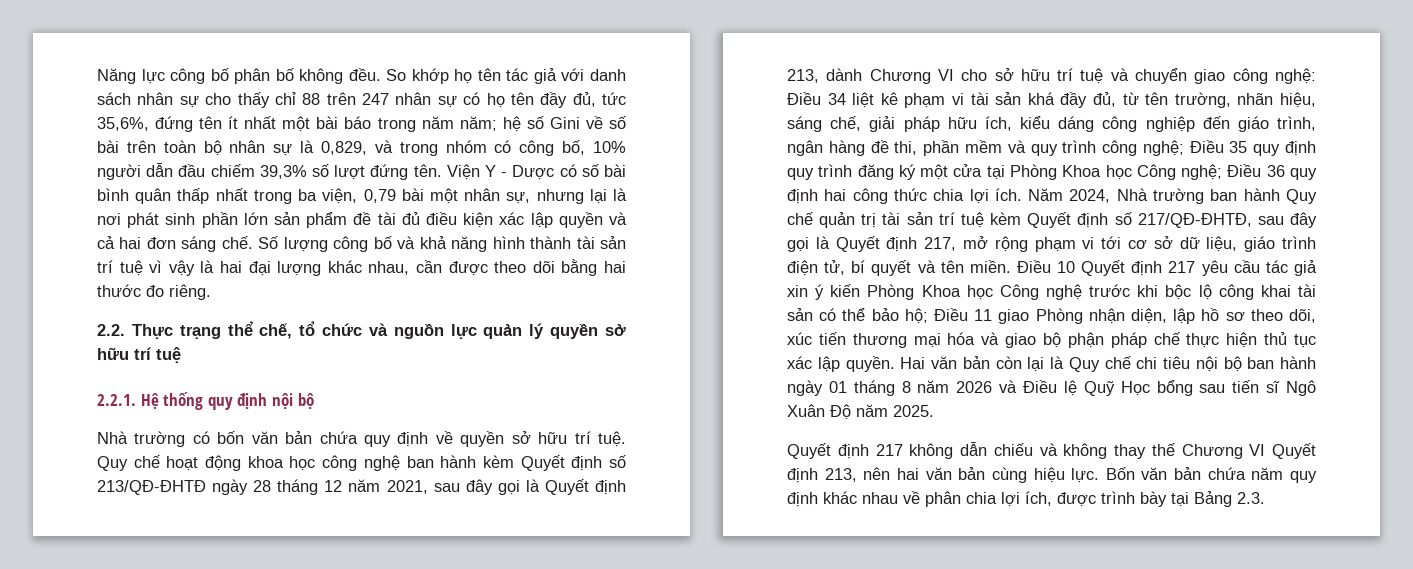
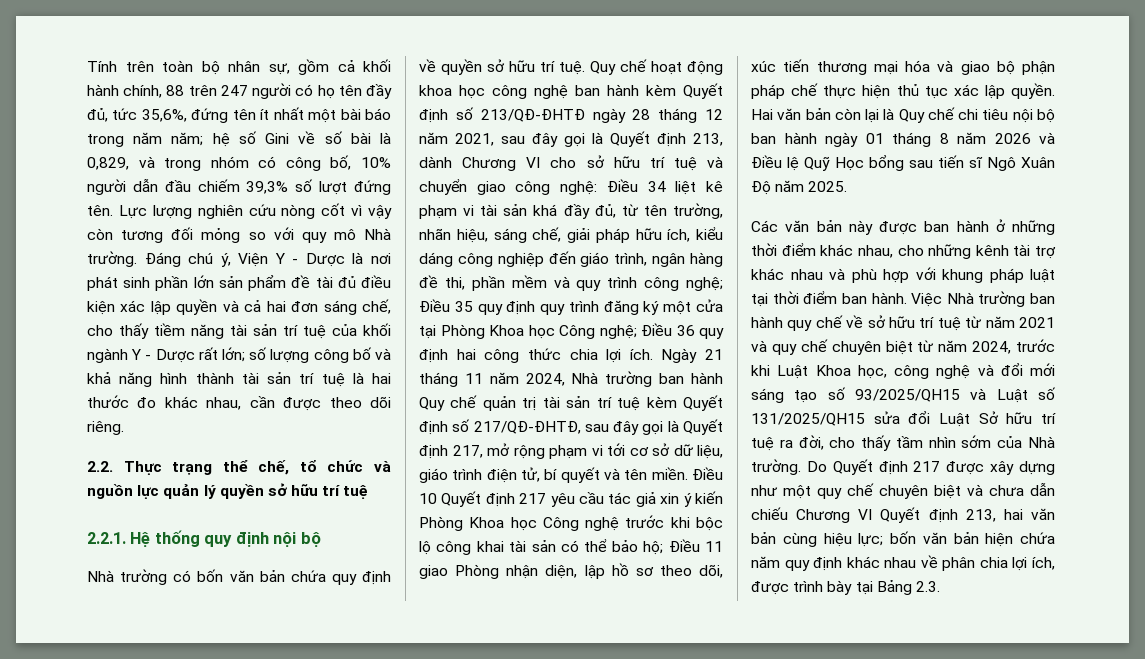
- Năng lực công bố phân bố không đều. So khớp họ tên tác giả với danh sách nhân sự cho thấy chỉ 88 trên 247 nhân sự có họ tên đầy đủ, tức 35,6%, đứng tên ít nhất một bài báo trong năm năm; hệ số Gini về số bài trên toàn bộ nhân sự là 0,829, và trong nhóm có công bố, 10% người dẫn đầu chiếm 39,3% số lượt đứng tên.
+ Tính trên toàn bộ nhân sự, gồm cả khối hành chính, 88 trên 247 người có họ tên đầy đủ, tức 35,6%, đứng tên ít nhất một bài báo trong năm năm; hệ số Gini về số bài là 0,829, và trong nhóm có công bố, 10% người dẫn đầu chiếm 39,3% số lượt đứng tên.
- Viện Y - Dược có số bài bình quân thấp nhất trong ba viện, 0,79 bài một nhân sự, nhưng lại là nơi phát sinh phần lớn sản phẩm đề tài đủ điều kiện xác lập quyền và cả hai đơn sáng chế. Số lượng công bố và khả năng hình thành tài sản trí tuệ vì vậy là hai đại lượng khác nhau, cần được theo dõi bằng hai thước đo riêng.
+ Lực lượng nghiên cứu nòng cốt vì vậy còn tương đối mỏng so với quy mô Nhà trường. Đáng chú ý, Viện Y - Dược là nơi phát sinh phần lớn sản phẩm đề tài đủ điều kiện xác lập quyền và cả hai đơn sáng chế, cho thấy tiềm năng tài sản trí tuệ của khối ngành Y - Dược rất lớn; số lượng công bố và khả năng hình thành tài sản trí tuệ là hai thước đo khác nhau, cần được theo dõi riêng.
- Năm 2024, Nhà trường ban hành Quy chế quản trị tài sản trí tuệ kèm Quyết định số 217/QĐ-ĐHTĐ, sau đây gọi là Quyết định 217, mở rộng phạm vi tới cơ sở dữ liệu, giáo trình điện tử, bí quyết và tên miền.
+ Ngày 21 tháng 11 năm 2024, Nhà trường ban hành Quy chế quản trị tài sản trí tuệ kèm Quyết định số 217/QĐ-ĐHTĐ, sau đây gọi là Quyết định 217, mở rộng phạm vi tới cơ sở dữ liệu, giáo trình điện tử, bí quyết và tên miền.
- Quyết định 217 không dẫn chiếu và không thay thế Chương VI Quyết định 213, nên hai văn bản cùng hiệu lực. Bốn văn bản chứa năm quy định khác nhau về phân chia lợi ích, được trình bày tại Bảng 2.3.
+ Các văn bản này được ban hành ở những thời điểm khác nhau, cho những kênh tài trợ khác nhau và phù hợp với khung pháp luật tại thời điểm ban hành. Việc Nhà trường ban hành quy chế về sở hữu trí tuệ từ năm 2021 và quy chế chuyên biệt từ năm 2024, trước khi Luật Khoa học, công nghệ và đổi mới sáng tạo số 93/2025/QH15 và Luật số 131/2025/QH15 sửa đổi Luật Sở hữu trí tuệ ra đời, cho thấy tầm nhìn sớm của Nhà trường. Do Quyết định 217 được xây dựng như một quy chế chuyên biệt và chưa dẫn chiếu Chương VI Quyết định 213, hai văn bản cùng hiệu lực; bốn văn bản hiện chứa năm quy định khác nhau về phân chia lợi ích, được trình bày tại Bảng 2.3.

